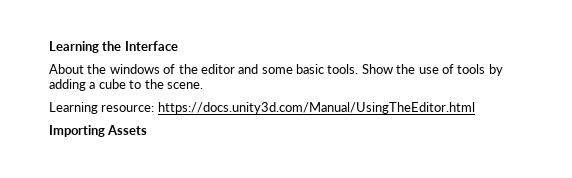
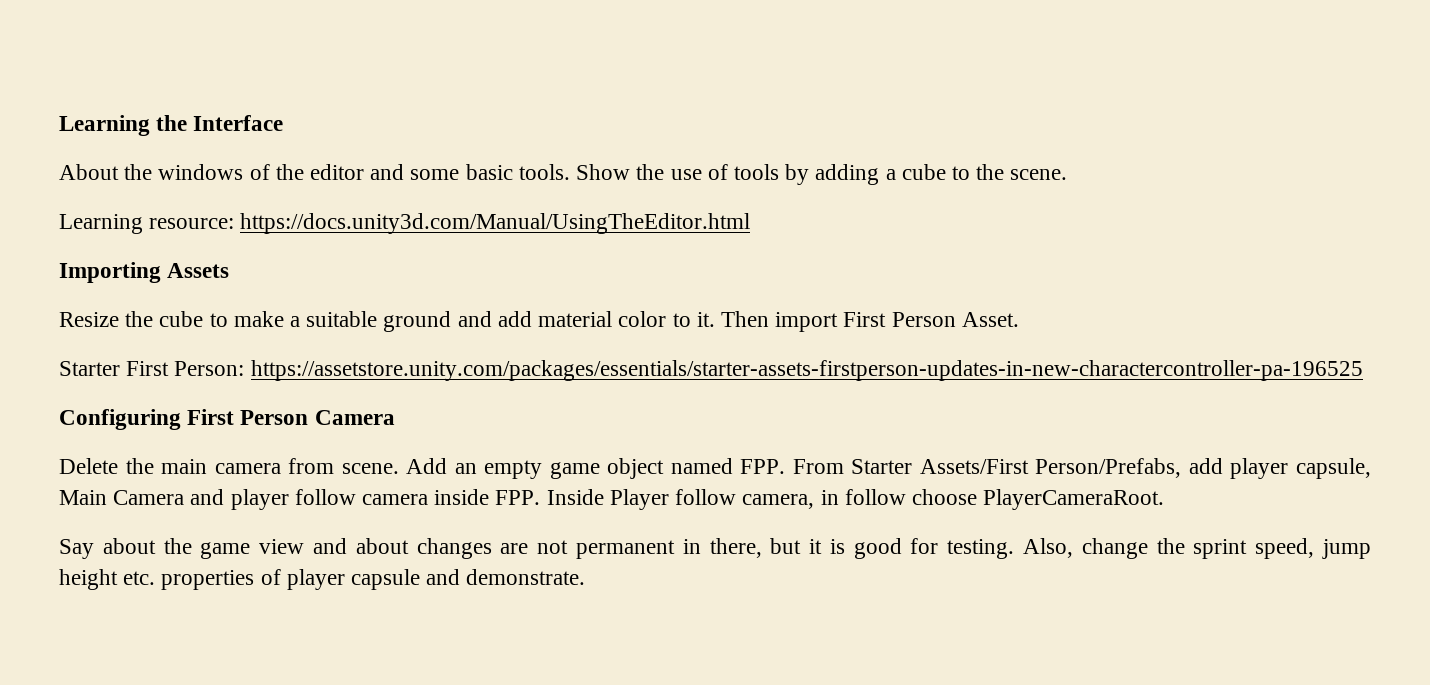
+ Resize the cube to make a suitable ground and add material color to it. Then import First Person Asset.
+ Starter First Person: https://assetstore.unity.com/packages/essentials/starter-assets-firstperson-updates-in-new-charactercontroller-pa-196525
+ Configuring First Person Camera
+ Delete the main camera from scene. Add an empty game object named FPP. From Starter Assets/First Person/Prefabs, add player capsule, Main Camera and player follow camera inside FPP. Inside Player follow camera, in follow choose PlayerCameraRoot.
+ Say about the game view and about changes are not permanent in there, but it is good for testing. Also, change the sprint speed, jump height etc. properties of player capsule and demonstrate.

